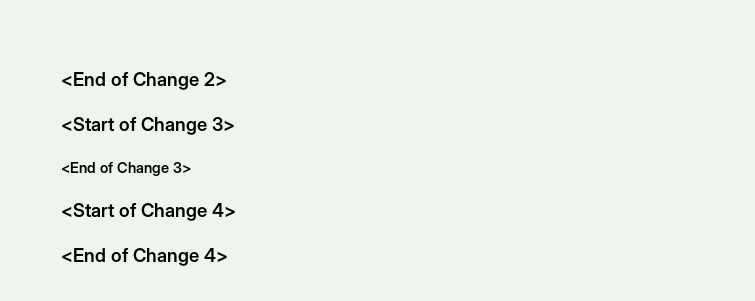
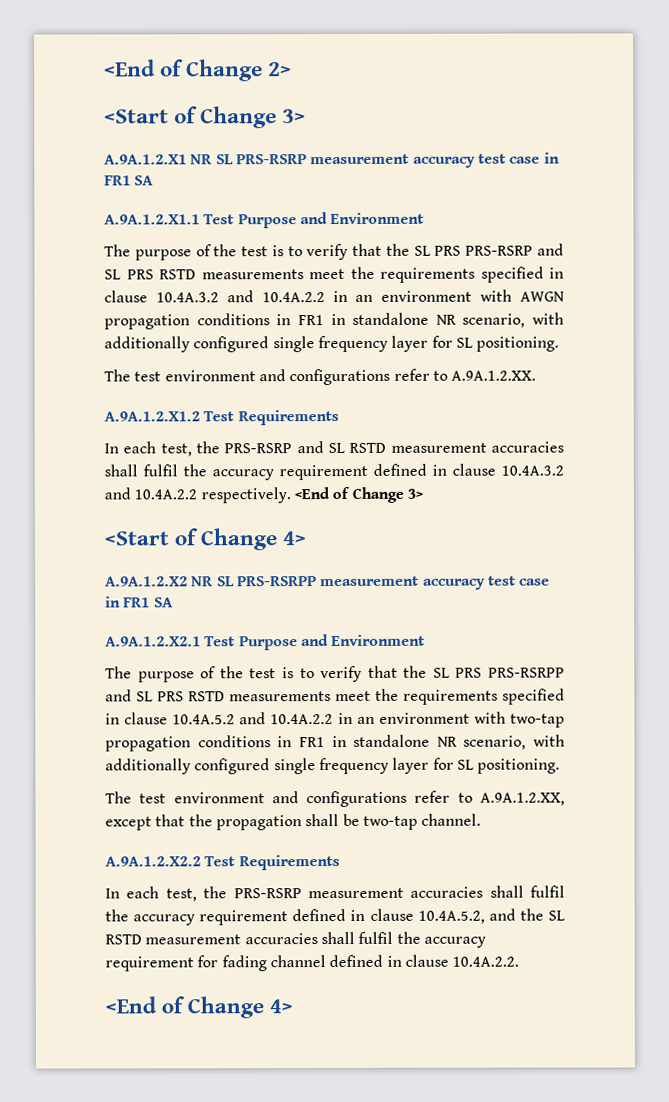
+ A.9A.1.2.X1 NR SL PRS-RSRP measurement accuracy test case in FR1 SA
+ A.9A.1.2.X1.1 Test Purpose and Environment
+ The purpose of the test is to verify that the SL PRS PRS-RSRP and SL PRS RSTD measurements meet the requirements specified in clause 10.4A.3.2 and 10.4A.2.2 in an environment with AWGN propagation conditions in FR1 in standalone NR scenario, with additionally configured single frequency layer for SL positioning.
+ The test environment and configurations refer to A.9A.1.2.XX.
+ A.9A.1.2.X1.2 Test Requirements
+ In each test, the PRS-RSRP and SL RSTD measurement accuracies shall fulfil the accuracy requirement defined in clause 10.4A.3.2 and 10.4A.2.2 respectively.
+ A.9A.1.2.X2 NR SL PRS-RSRPP measurement accuracy test case in FR1 SA
+ A.9A.1.2.X2.1 Test Purpose and Environment
+ The purpose of the test is to verify that the SL PRS PRS-RSRPP and SL PRS RSTD measurements meet the requirements specified in clause 10.4A.5.2 and 10.4A.2.2 in an environment with two-tap propagation conditions in FR1 in standalone NR scenario, with additionally configured single frequency layer for SL positioning.
+ The test environment and configurations refer to A.9A.1.2.XX, except that the propagation shall be two-tap channel.
+ A.9A.1.2.X2.2 Test Requirements
+ In each test, the PRS-RSRP measurement accuracies shall fulfil the accuracy requirement defined in clause 10.4A.5.2, and the SL RSTD measurement accuracies shall fulfil the accuracy requirement for fading channel defined in clause 10.4A.2.2.

